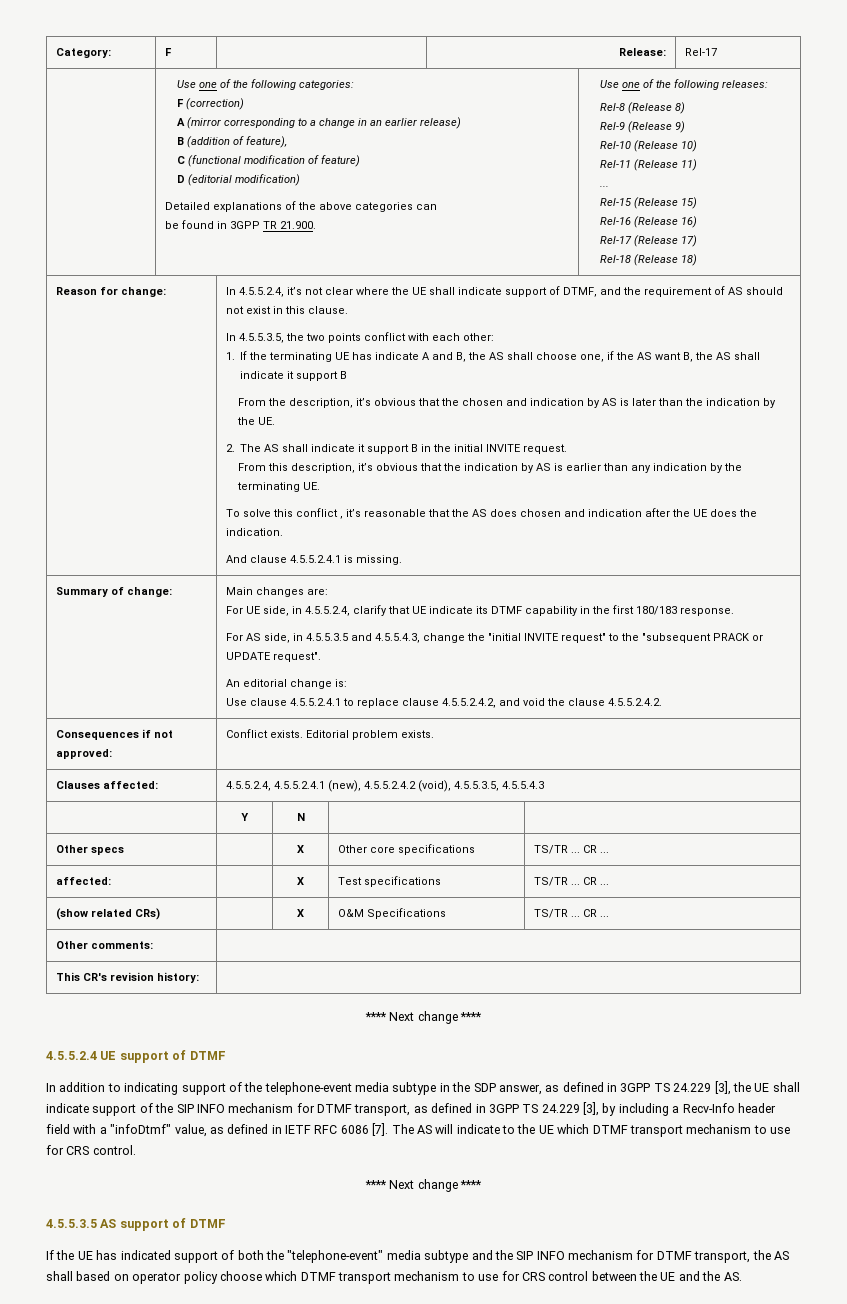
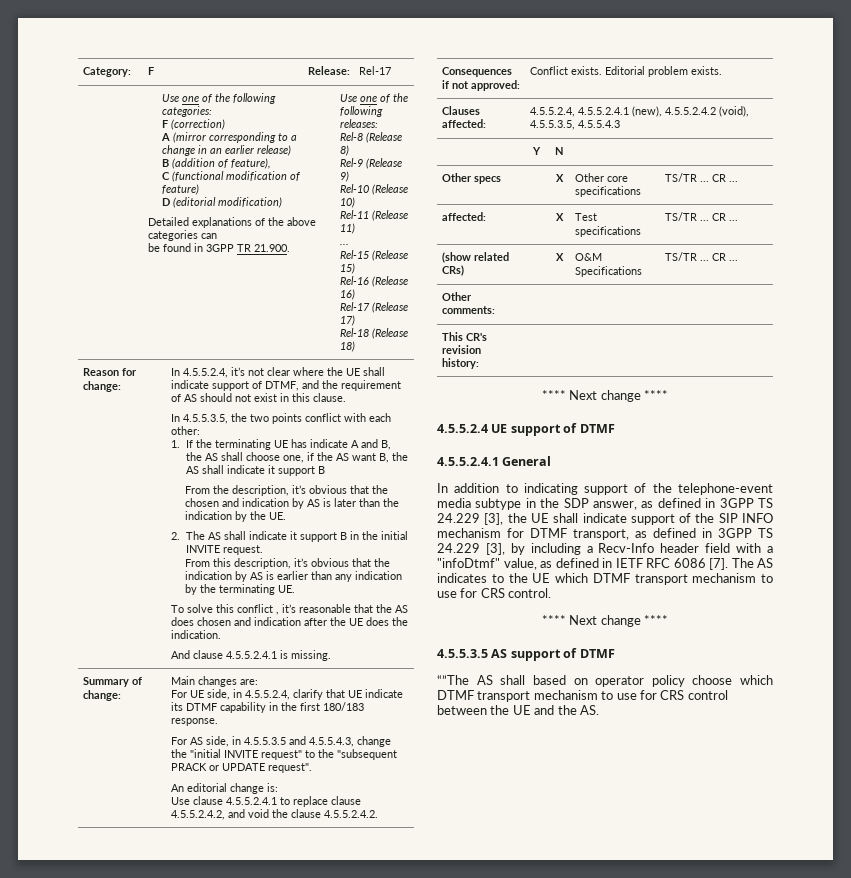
+ 4.5.5.2.4.1 General
- The AS will indicate to the UE which DTMF transport mechanism to use for CRS control.
+ The AS indicates to the UE which DTMF transport mechanism to use for CRS control.
- If the UE has indicated support of both the "telephone-event" media subtype and the SIP INFO mechanism for DTMF transport, the AS shall based on operator policy choose which DTMF transport mechanism to use for CRS control between the UE and the AS.
+ “”The AS shall based on operator policy choose which DTMF transport mechanism to use for CRS control between the UE and the AS.

